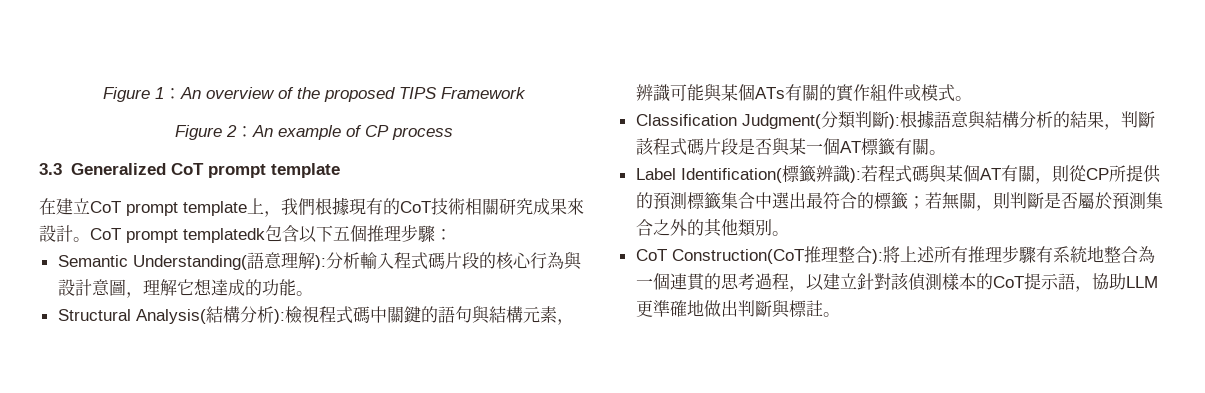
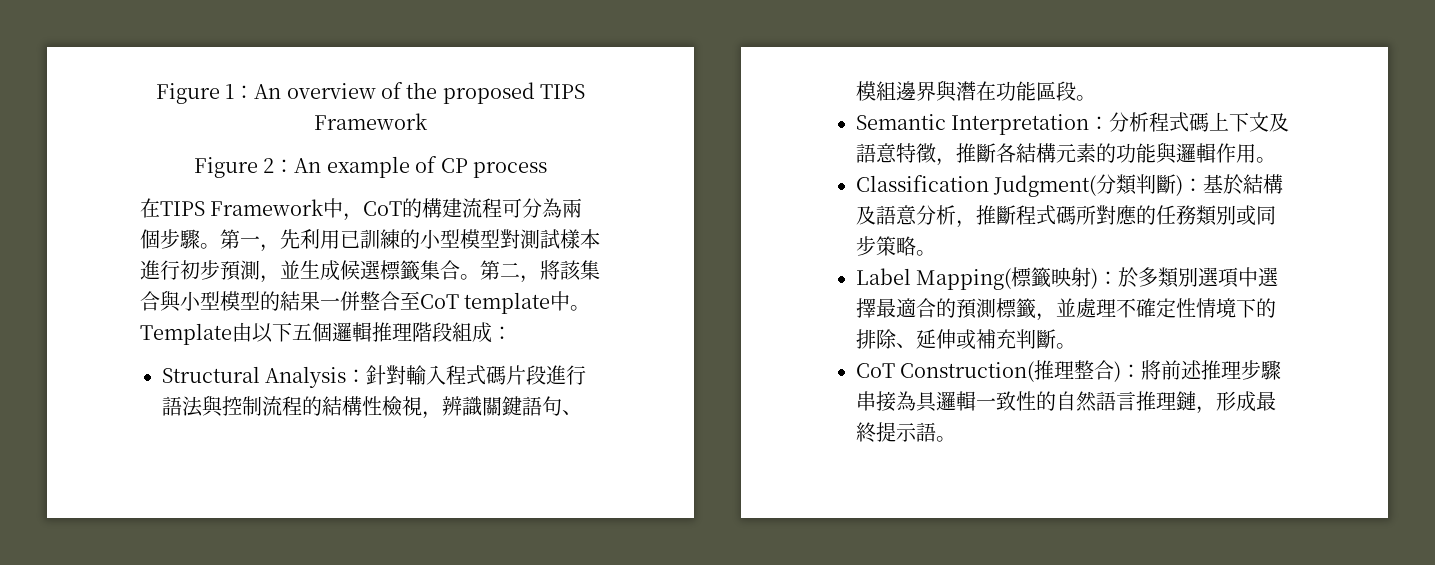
- 3.3 Generalized CoT prompt template
- 在建立CoT prompt template上，我們根據現有的CoT技術相關研究成果來設計。CoT prompt templatedk包含以下五個推理步驟：
- Semantic Understanding(語意理解):分析輸入程式碼片段的核心行為與設計意圖，理解它想達成的功能。
- Structural Analysis(結構分析):檢視程式碼中關鍵的語句與結構元素，辨識可能與某個ATs有關的實作組件或模式。
+ 在TIPS Framework中，CoT的構建流程可分為兩個步驟。第一，先利用已訓練的小型模型對測試樣本進行初步預測，並生成候選標籤集合。第二，將該集合與小型模型的結果一併整合至CoT template中。Template由以下五個邏輯推理階段組成：
+ Structural Analysis：針對輸入程式碼片段進行語法與控制流程的結構性檢視，辨識關鍵語句、模組邊界與潛在功能區段。
+ Semantic Interpretation：分析程式碼上下文及語意特徵，推斷各結構元素的功能與邏輯作用。
- Classification Judgment(分類判斷):根據語意與結構分析的結果，判斷該程式碼片段是否與某一個AT標籤有關。
- Label Identification(標籤辨識):若程式碼與某個AT有關，則從CP所提供的預測標籤集合中選出最符合的標籤；若無關，則判斷是否屬於預測集合之外的其他類別。
+ Classification Judgment(分類判斷)：基於結構及語意分析，推斷程式碼所對應的任務類別或同步策略。
+ Label Mapping(標籤映射)：於多類別選項中選擇最適合的預測標籤，並處理不確定性情境下的排除、延伸或補充判斷。
- CoT Construction(CoT推理整合):將上述所有推理步驟有系統地整合為一個連貫的思考過程，以建立針對該偵測樣本的CoT提示語，協助LLM更準確地做出判斷與標註。
+ CoT Construction(推理整合)：將前述推理步驟串接為具邏輯一致性的自然語言推理鏈，形成最終提示語。

